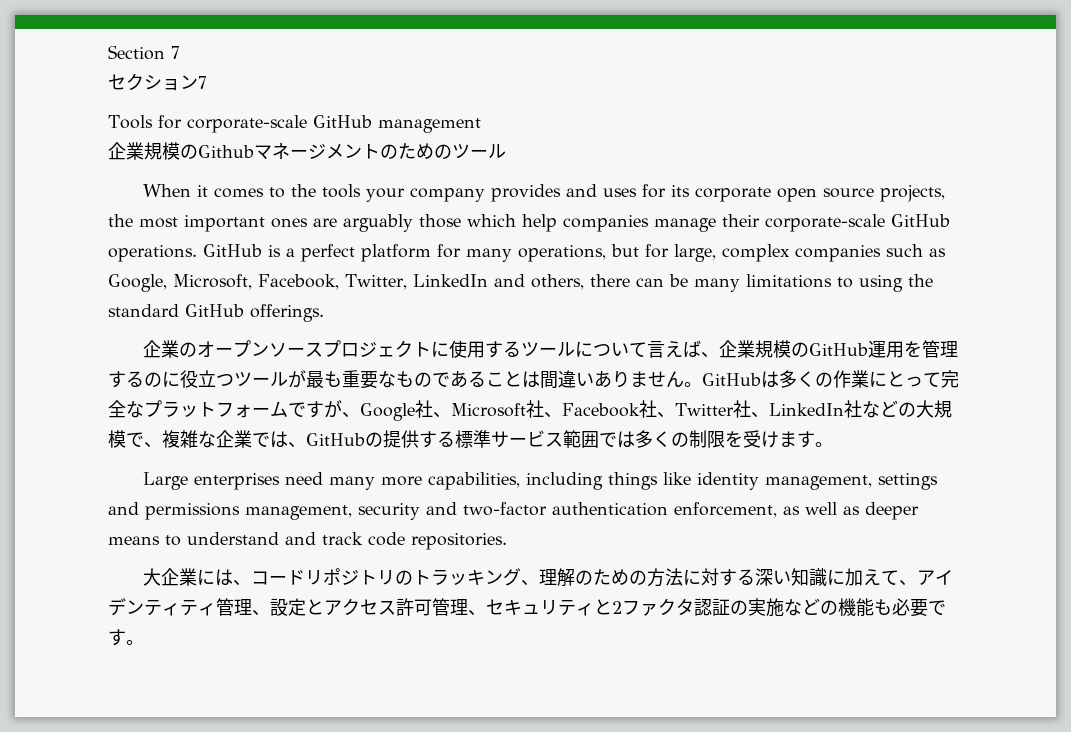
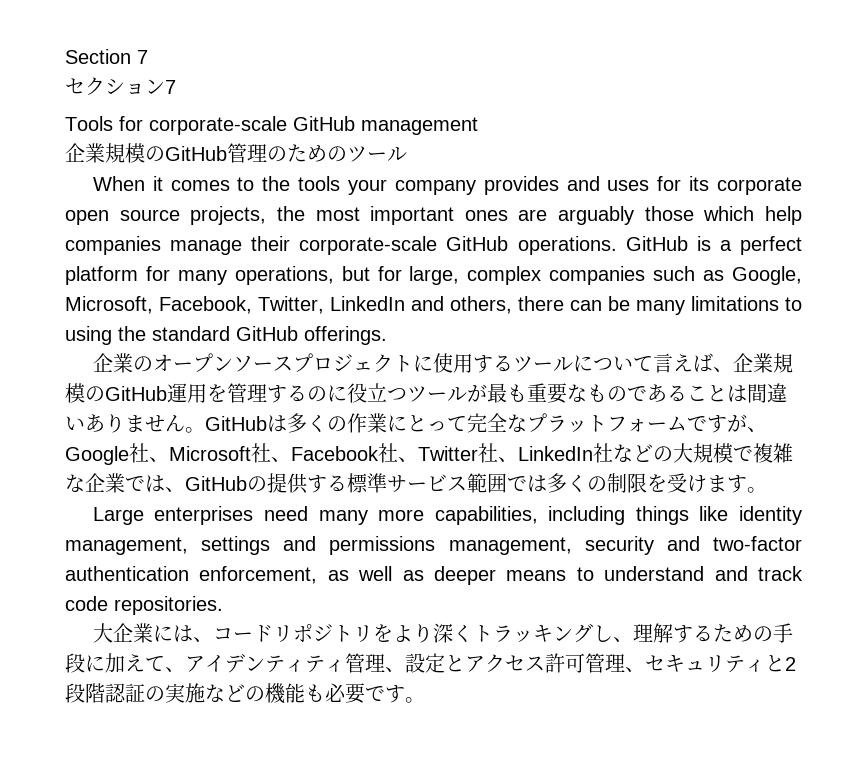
- 企業規模のGithubマネージメントのためのツール
+ 企業規模のGitHub管理のためのツール
- GitHubは多くの作業にとって完全なプラットフォームですが、Google社、Microsoft社、Facebook社、Twitter社、LinkedIn社などの大規模で、複雑な企業では、GitHubの提供する標準サービス範囲では多くの制限を受けます。
+ GitHubは多くの作業にとって完全なプラットフォームですが、Google社、Microsoft社、Facebook社、Twitter社、LinkedIn社などの大規模で複雑な企業では、GitHubの提供する標準サービス範囲では多くの制限を受けます。
- 大企業には、コードリポジトリのトラッキング、理解のための方法に対する深い知識に加えて、アイデンティティ管理、設定とアクセス許可管理、セキュリティと2ファクタ認証の実施などの機能も必要です。
+ 大企業には、コードリポジトリをより深くトラッキングし、理解するための手段に加えて、アイデンティティ管理、設定とアクセス許可管理、セキュリティと2段階認証の実施などの機能も必要です。

